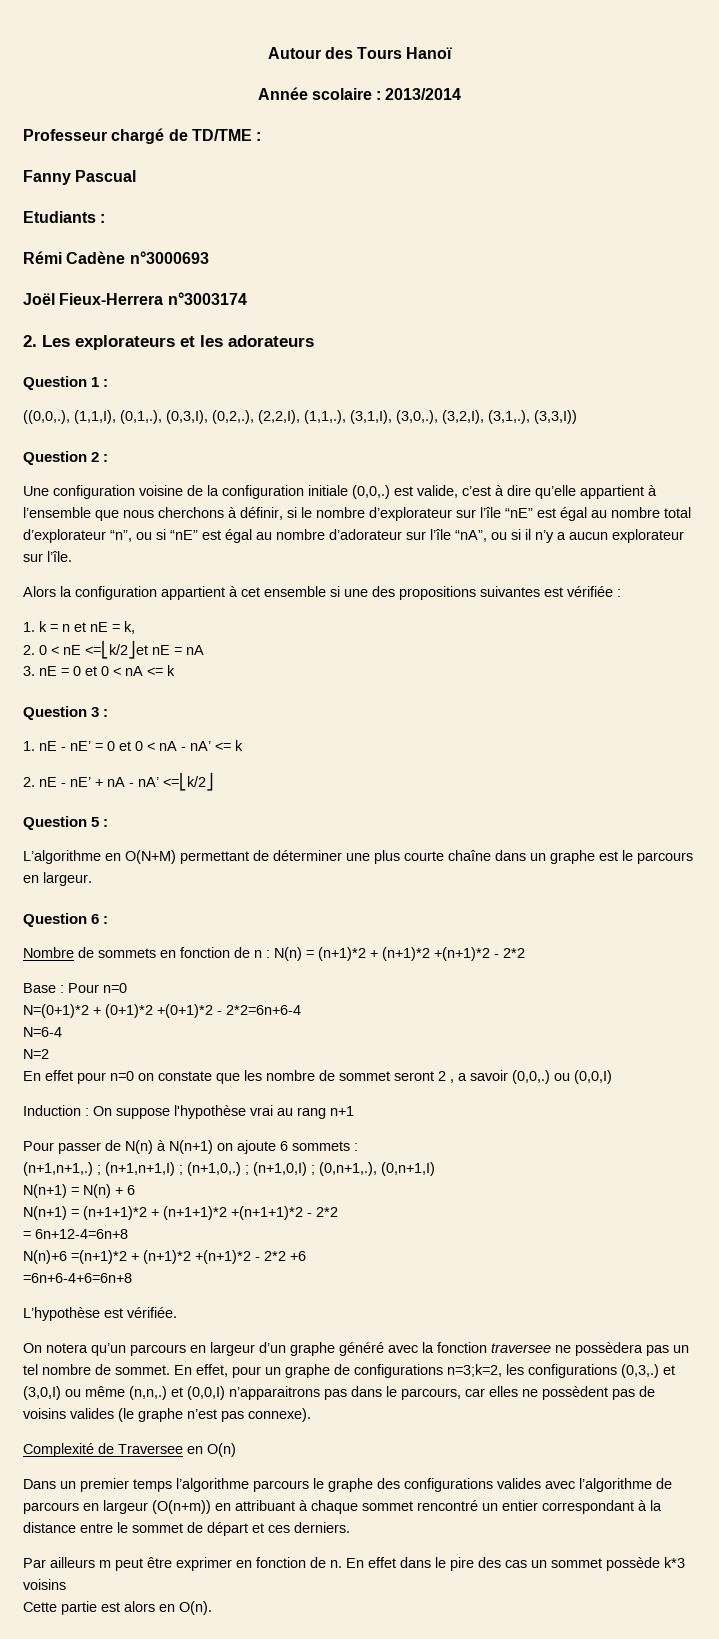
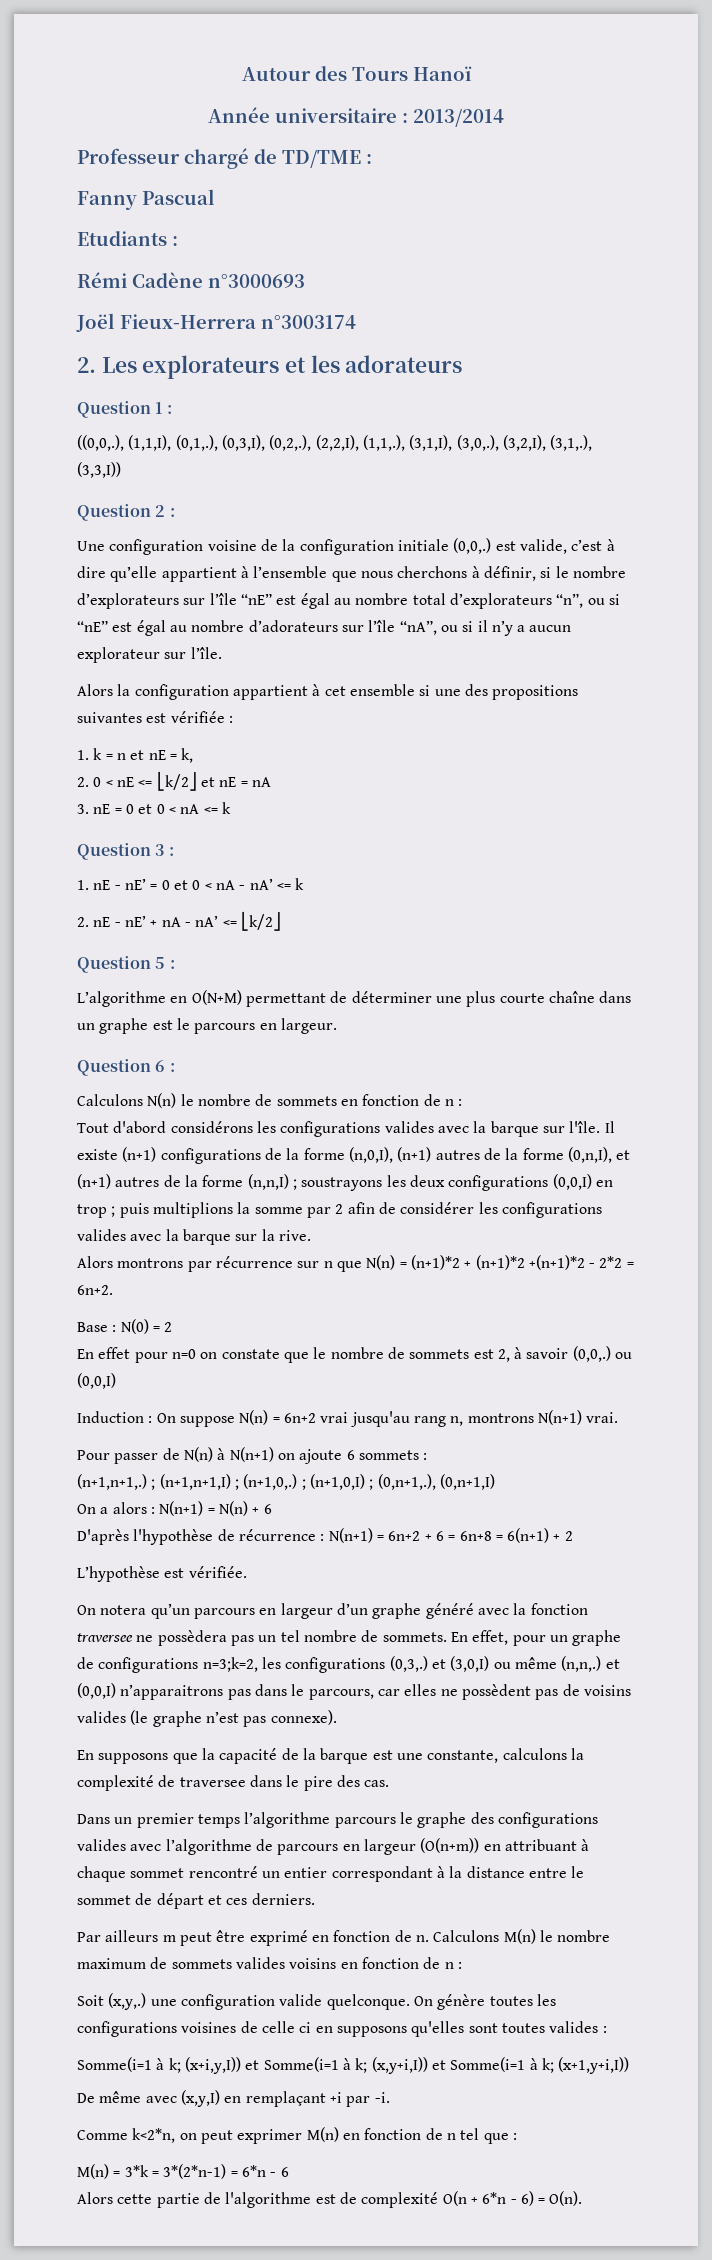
- Année scolaire : 2013/2014
+ Année universitaire : 2013/2014
- Une configuration voisine de la configuration initiale (0,0,.) est valide, c’est à dire qu’elle appartient à l’ensemble que nous cherchons à définir, si le nombre d’explorateur sur l’île “nE” est égal au nombre total d’explorateur “n”, ou si “nE” est égal au nombre d’adorateur sur l’île “nA”, ou si il n’y a aucun explorateur sur l’île.
+ Une configuration voisine de la configuration initiale (0,0,.) est valide, c’est à dire qu’elle appartient à l’ensemble que nous cherchons à définir, si le nombre d’explorateurs sur l’île “nE” est égal au nombre total d’explorateurs “n”, ou si “nE” est égal au nombre d’adorateurs sur l’île “nA”, ou si il n’y a aucun explorateur sur l’île.
- 2. 0 < nE <=⎣k/2⎦et nE = nA
+ 2. 0 < nE <= ⎣k/2⎦ et nE = nA
- 2. nE - nE’ + nA - nA’ <=⎣k/2⎦
+ 2. nE - nE’ + nA - nA’ <= ⎣k/2⎦
- Nombre de sommets en fonction de n : N(n) = (n+1)*2 + (n+1)*2 +(n+1)*2 - 2*2
+ Calculons N(n) le nombre de sommets en fonction de n :
+ Tout d'abord considérons les configurations valides avec la barque sur l'île. Il existe (n+1) configurations de la forme (n,0,I), (n+1) autres de la forme (0,n,I), et (n+1) autres de la forme (n,n,I) ; soustrayons les deux configurations (0,0,I) en trop ; puis multiplions la somme par 2 afin de considérer les configurations valides avec la barque sur la rive.
+ Alors montrons par récurrence sur n que N(n) = (n+1)*2 + (n+1)*2 +(n+1)*2 - 2*2 = 6n+2.
- Base : Pour n=0
- N=(0+1)*2 + (0+1)*2 +(0+1)*2 - 2*2=6n+6-4
- N=6-4
- N=2
+ Base : N(0) = 2
- En effet pour n=0 on constate que les nombre de sommet seront 2 , a savoir (0,0,.) ou (0,0,I)
+ En effet pour n=0 on constate que le nombre de sommets est 2, à savoir (0,0,.) ou (0,0,I)
- Induction : On suppose l'hypothèse vrai au rang n+1
+ Induction : On suppose N(n) = 6n+2 vrai jusqu'au rang n, montrons N(n+1) vrai.
- N(n+1) = N(n) + 6
+ On a alors : N(n+1) = N(n) + 6
- N(n+1) = (n+1+1)*2 + (n+1+1)*2 +(n+1+1)*2 - 2*2
- = 6n+12-4=6n+8
- N(n)+6 =(n+1)*2 + (n+1)*2 +(n+1)*2 - 2*2 +6
- =6n+6-4+6=6n+8
+ D'après l'hypothèse de récurrence : N(n+1) = 6n+2 + 6 = 6n+8 = 6(n+1) + 2
- On notera qu’un parcours en largeur d’un graphe généré avec la fonction traversee ne possèdera pas un tel nombre de sommet.
+ On notera qu’un parcours en largeur d’un graphe généré avec la fonction traversee ne possèdera pas un tel nombre de sommets.
- Complexité de Traversee en O(n)
+ En supposons que la capacité de la barque est une constante, calculons la complexité de traversee dans le pire des cas.
- Par ailleurs m peut être exprimer en fonction de n.
+ Par ailleurs m peut être exprimé en fonction de n.
- En effet dans le pire des cas un sommet possède k*3 voisins
- Cette partie est alors en O(n).
+ Calculons M(n) le nombre maximum de sommets valides voisins en fonction de n :
+ Soit (x,y,.) une configuration valide quelconque. On génère toutes les configurations voisines de celle ci en supposons qu'elles sont toutes valides :
+ Somme(i=1 à k; (x+i,y,I)) et Somme(i=1 à k; (x,y+i,I)) et Somme(i=1 à k; (x+1,y+i,I))
+ De même avec (x,y,I) en remplaçant +i par -i.
+ Comme k<2*n, on peut exprimer M(n) en fonction de n tel que :
+ M(n) = 3*k = 3*(2*n-1) = 6*n - 6
+ Alors cette partie de l'algorithme est de complexité O(n + 6*n - 6) = O(n).

